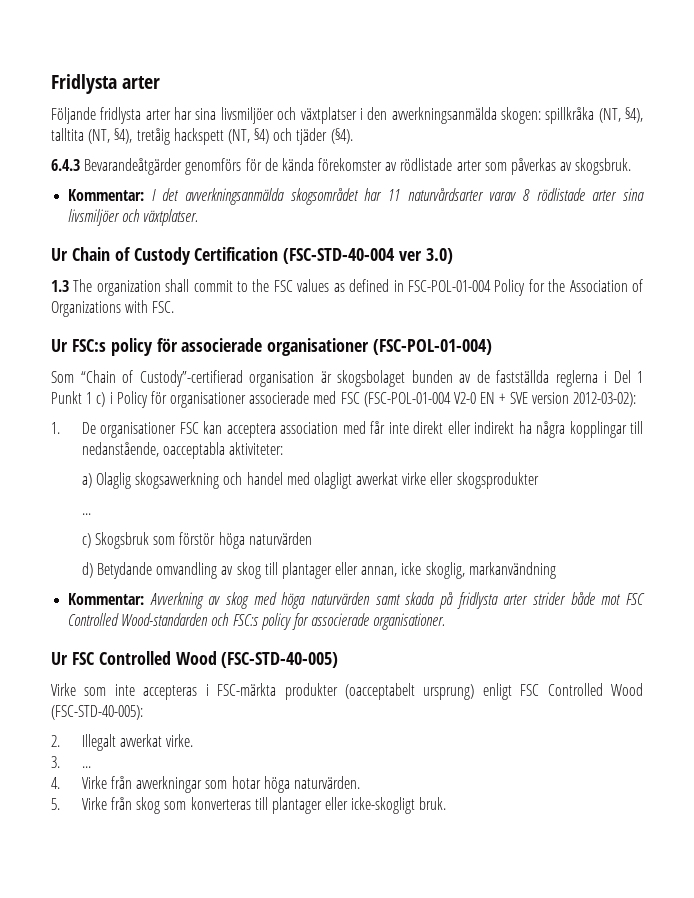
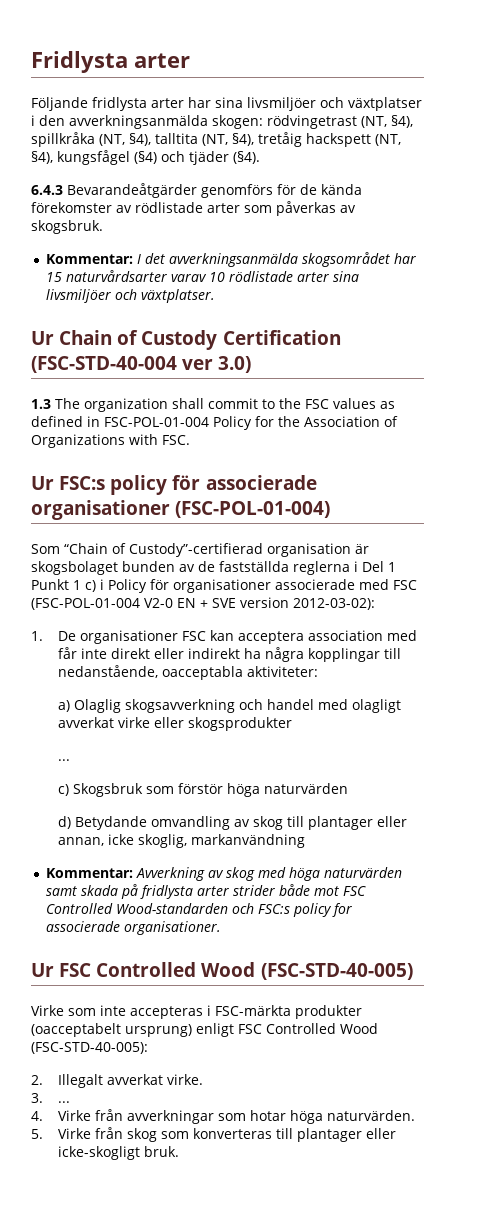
- Följande fridlysta arter har sina livsmiljöer och växtplatser i den avverkningsanmälda skogen: spillkråka (NT, §4), talltita (NT, §4), tretåig hackspett (NT, §4) och tjäder (§4).
+ Följande fridlysta arter har sina livsmiljöer och växtplatser i den avverkningsanmälda skogen: rödvingetrast (NT, §4), spillkråka (NT, §4), talltita (NT, §4), tretåig hackspett (NT, §4), kungsfågel (§4) och tjäder (§4).
- Kommentar: I det avverkningsanmälda skogsområdet har 11 naturvårdsarter varav 8 rödlistade arter sina livsmiljöer och växtplatser.
+ Kommentar: I det avverkningsanmälda skogsområdet har 15 naturvårdsarter varav 10 rödlistade arter sina livsmiljöer och växtplatser.

